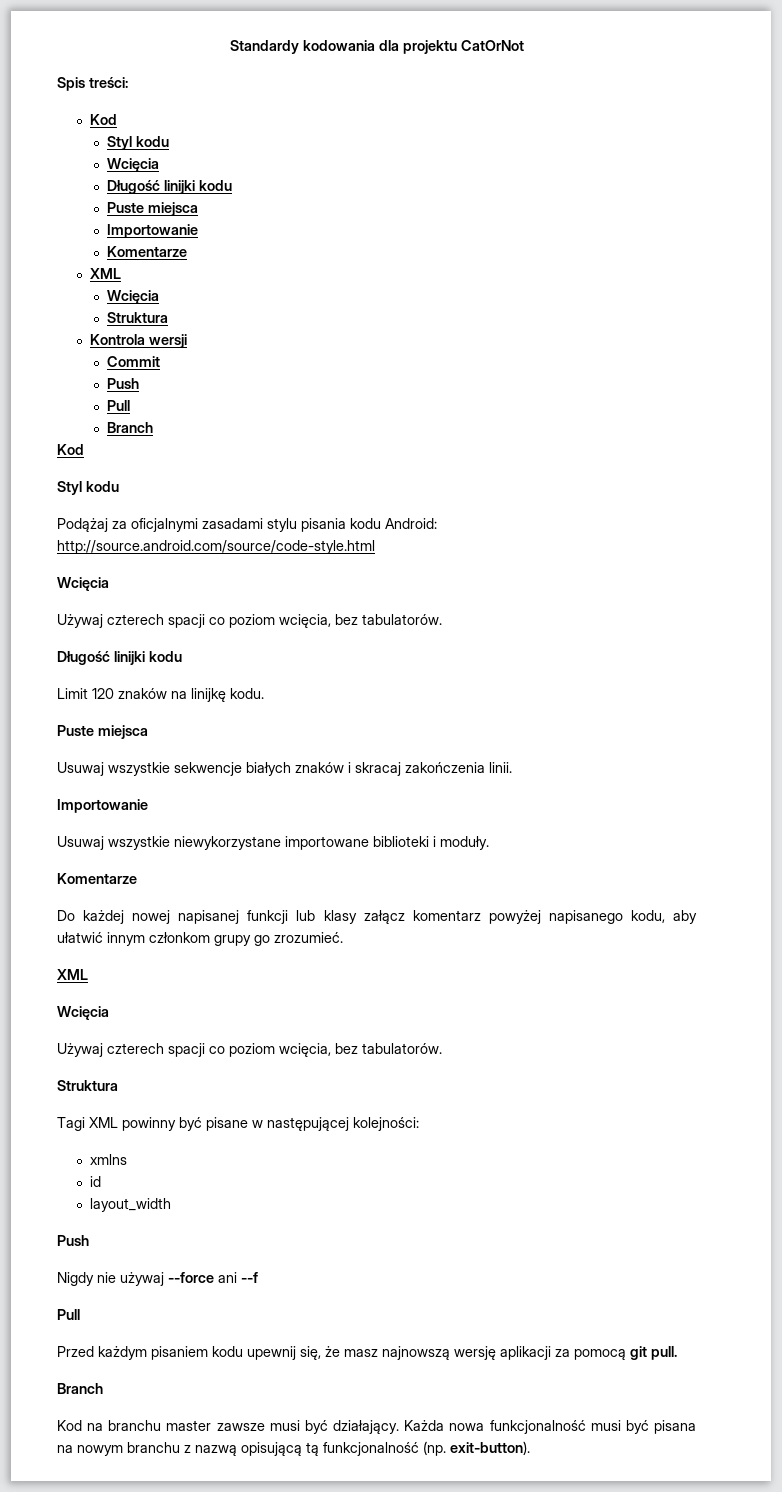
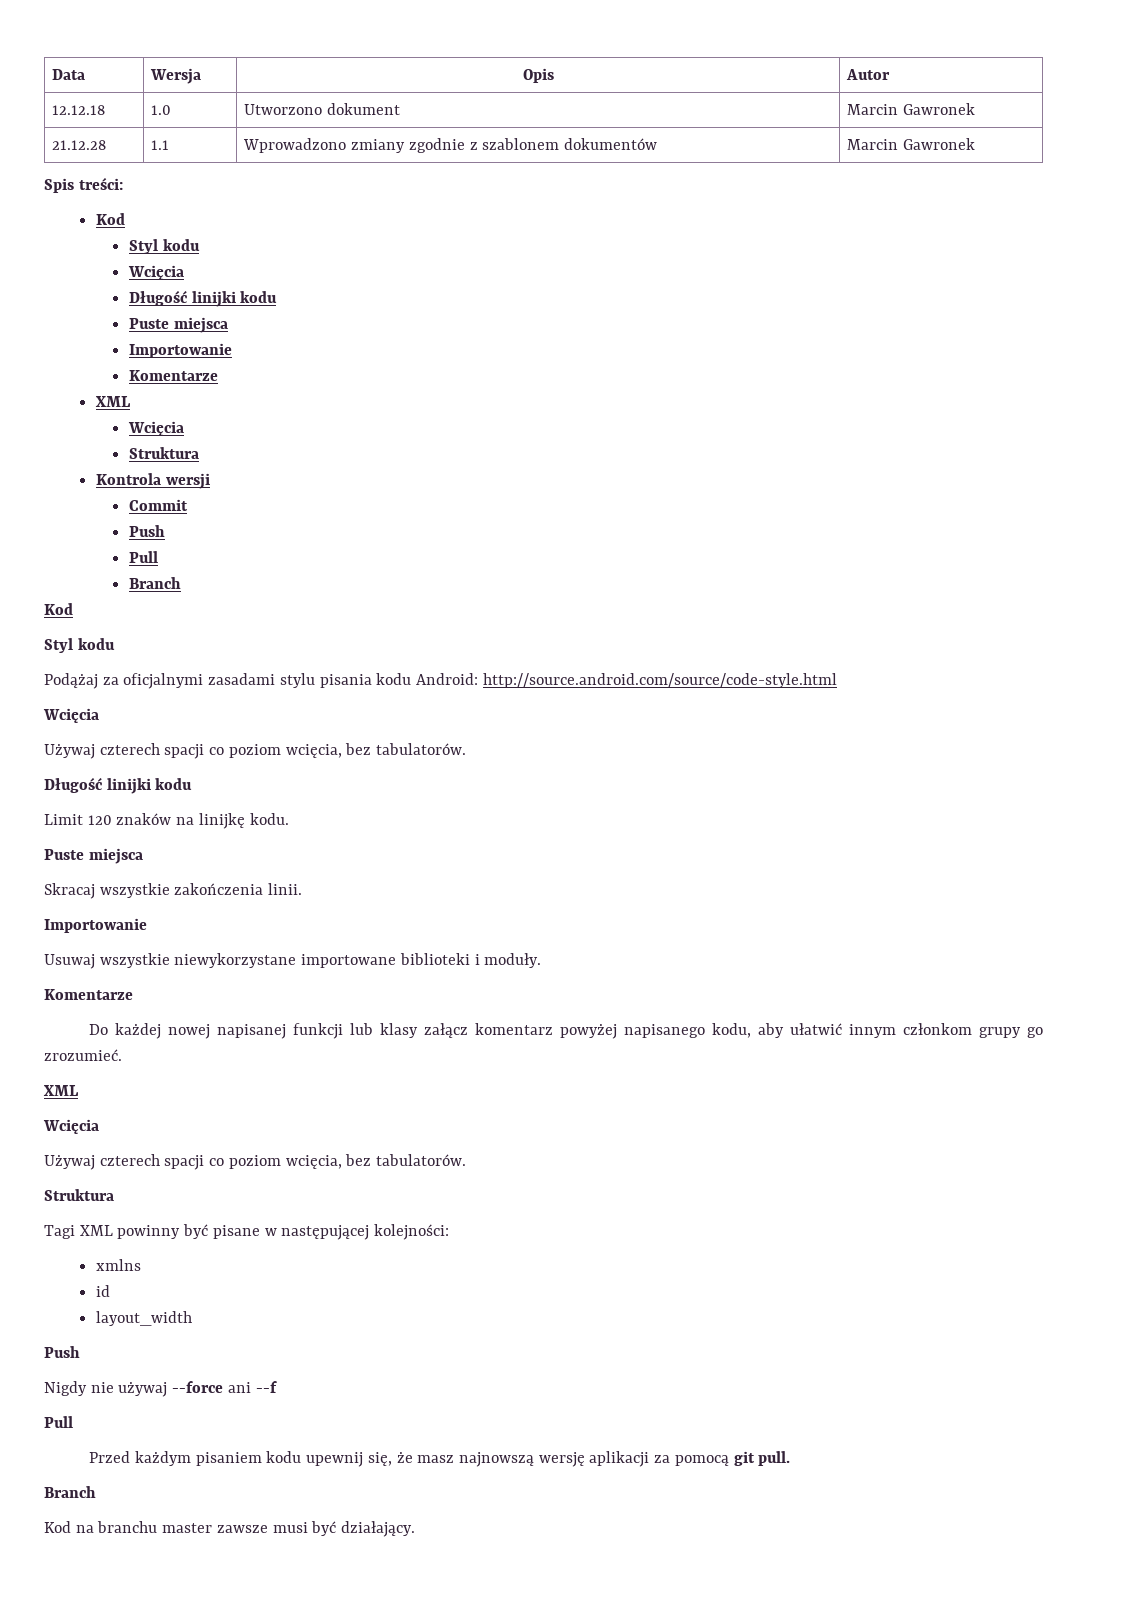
- Standardy kodowania dla projektu CatOrNot
+ Data | Wersja | Opis | Autor
+ 12.12.18 | 1.0 | Utworzono dokument | Marcin Gawronek
+ 21.12.28 | 1.1 | Wprowadzono zmiany zgodnie z szablonem dokumentów | Marcin Gawronek
- Usuwaj wszystkie sekwencje białych znaków i skracaj zakończenia linii.
+ Skracaj wszystkie zakończenia linii.
- Każda nowa funkcjonalność musi być pisana na nowym branchu z nazwą opisującą tą funkcjonalność (np. exit-button).

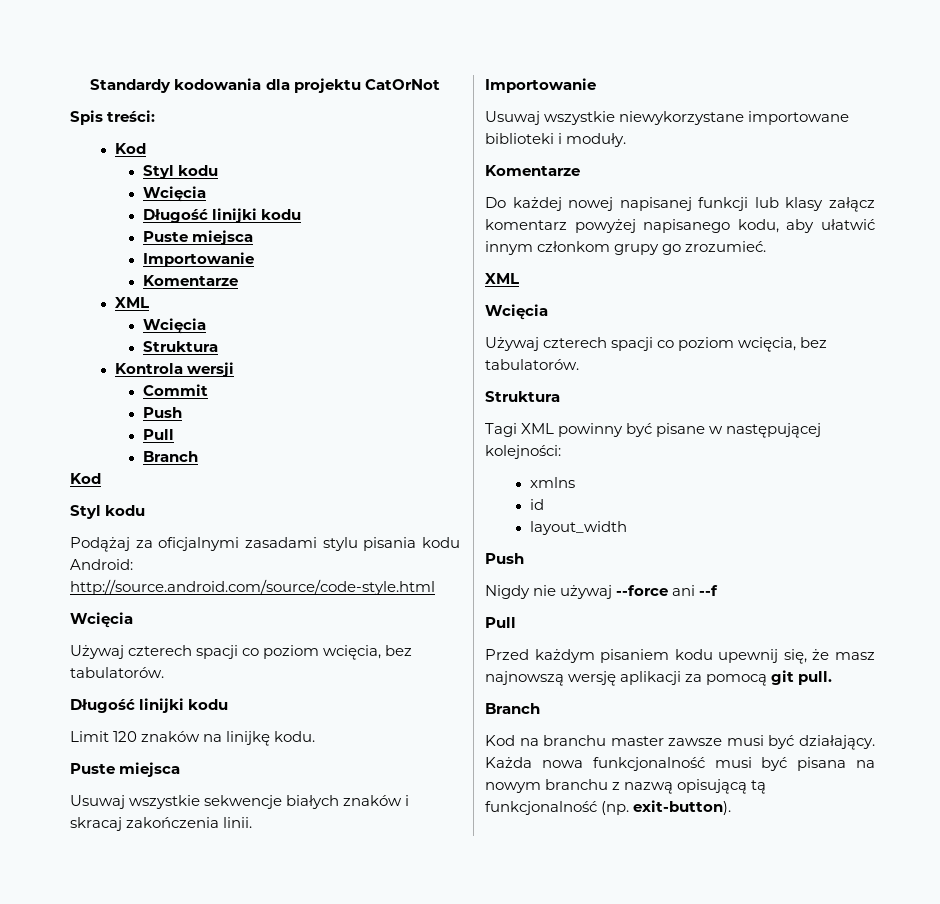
- Data | Wersja | Opis | Autor
- 12.12.18 | 1.0 | Utworzono dokument | Marcin Gawronek
- 21.12.28 | 1.1 | Wprowadzono zmiany zgodnie z szablonem dokumentów | Marcin Gawronek
+ Standardy kodowania dla projektu CatOrNot
- Skracaj wszystkie zakończenia linii.
+ Usuwaj wszystkie sekwencje białych znaków i skracaj zakończenia linii.
+ Każda nowa funkcjonalność musi być pisana na nowym branchu z nazwą opisującą tą funkcjonalność (np. exit-button).

